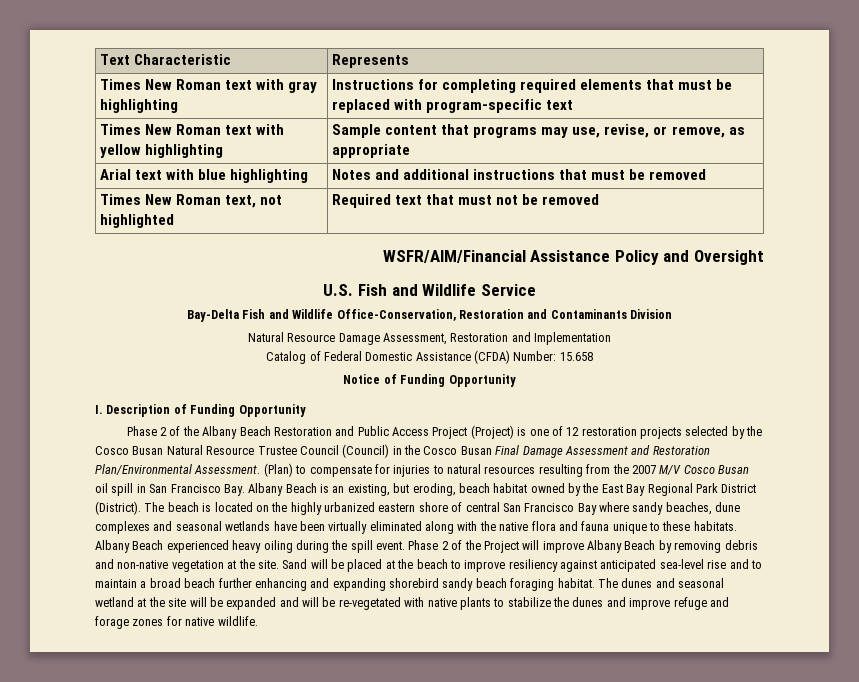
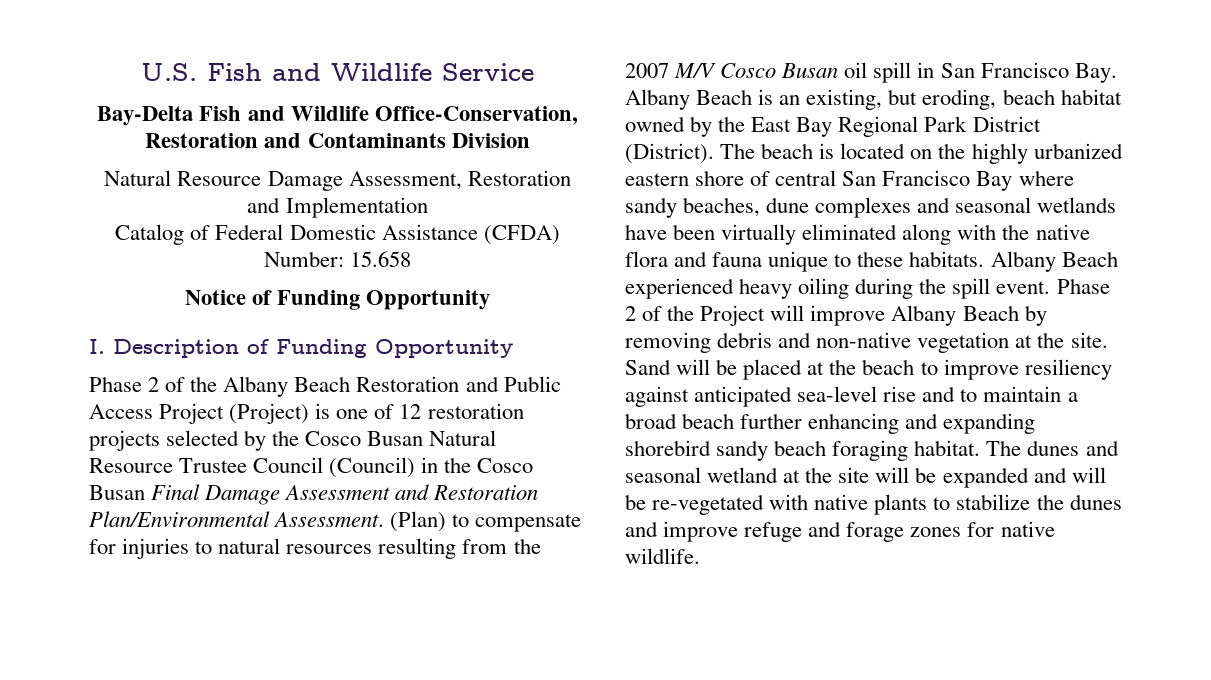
- Text Characteristic | Represents
- Times New Roman text with gray highlighting | Instructions for completing required elements that must be replaced with program-specific text
- Times New Roman text with yellow highlighting | Sample content that programs may use, revise, or remove, as appropriate
- Arial text with blue highlighting | Notes and additional instructions that must be removed
- Times New Roman text, not highlighted | Required text that must not be removed
- WSFR/AIM/Financial Assistance Policy and Oversight

